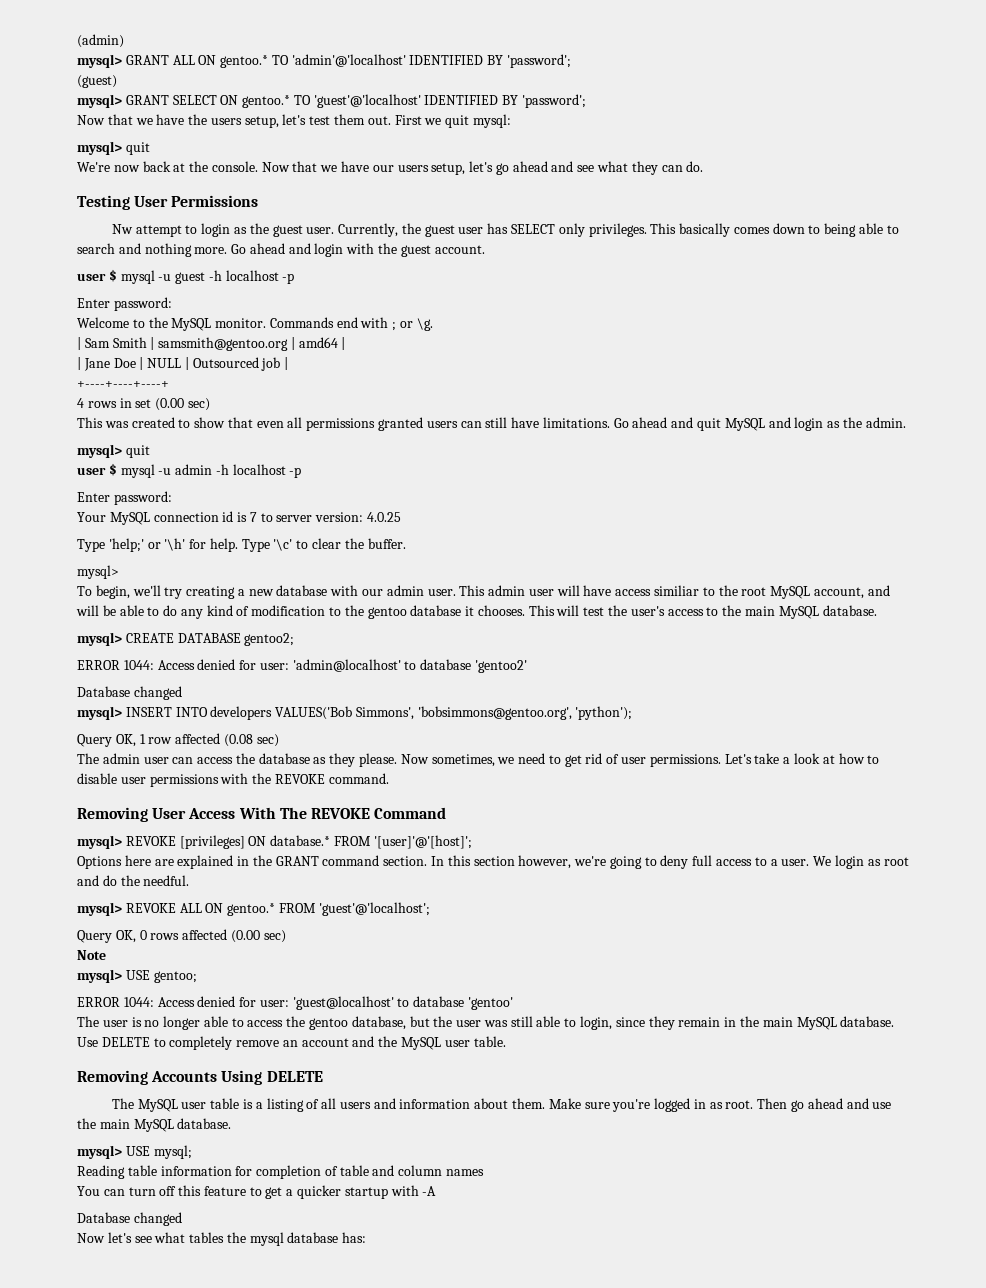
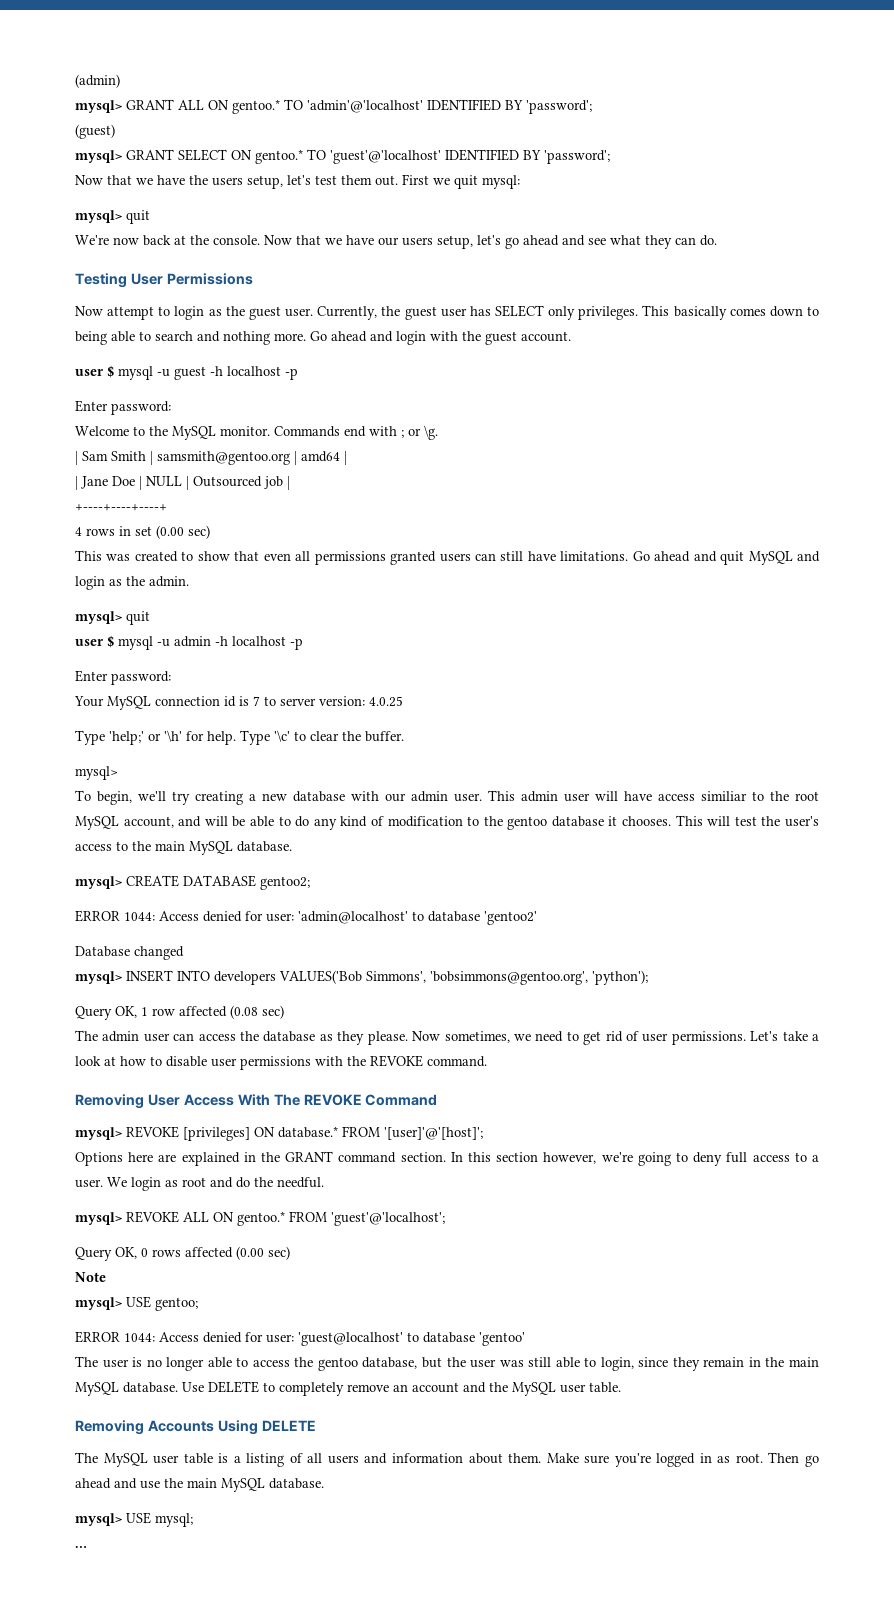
- Nw attempt to login as the guest user.
+ Now attempt to login as the guest user.
- Reading table information for completion of table and column names
- You can turn off this feature to get a quicker startup with -A
- Database changed
- Now let's see what tables the mysql database has:
+ …

